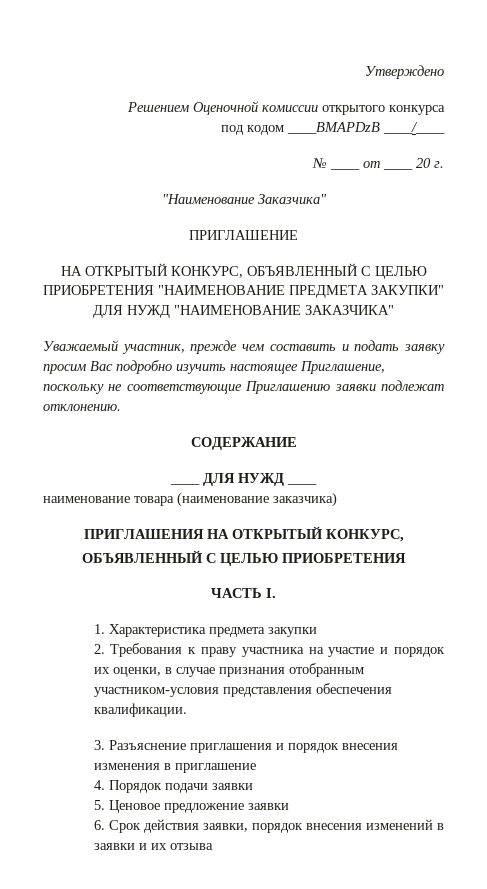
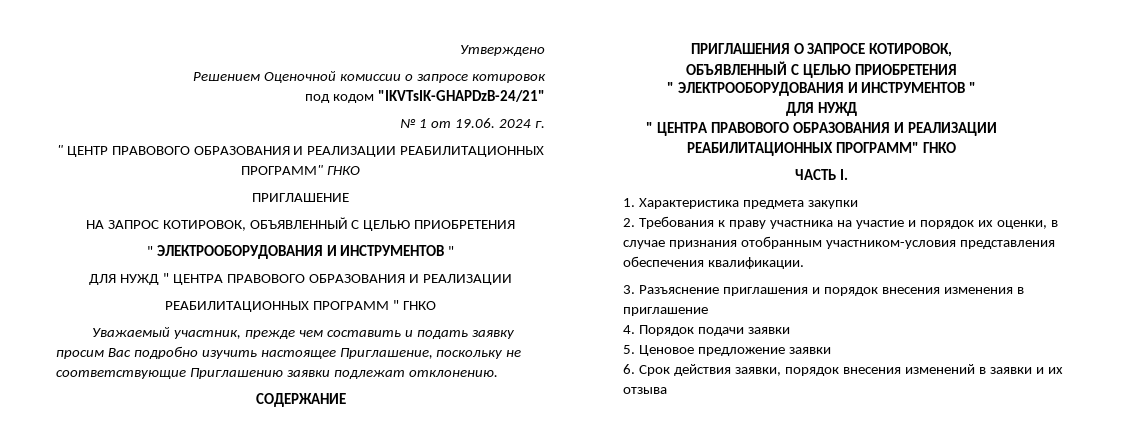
- Решением Оценочной комиссии открытого конкурса
+ Решением Оценочной комиссии о запросе котировок
- под кодом ____BMAPDzB ____/____
+ под кодом "IKVTsIK-GHAPDzB-24/21"
- № ____ от ____ 20 г.
- "Наименование Заказчика"
+ № 1 от 19.06. 2024 г.
+ " ЦЕНТР ПРАВОВОГО ОБРАЗОВАНИЯ И РЕАЛИЗАЦИИ РЕАБИЛИТАЦИОННЫХ ПРОГРАММ" ГНКО
- НА ОТКРЫТЫЙ КОНКУРС, ОБЪЯВЛЕННЫЙ С ЦЕЛЬЮ ПРИОБРЕТЕНИЯ "НАИМЕНОВАНИЕ ПРЕДМЕТА ЗАКУПКИ" ДЛЯ НУЖД "НАИМЕНОВАНИЕ ЗАКАЗЧИКА"
+ НА ЗАПРОС КОТИРОВОК, ОБЪЯВЛЕННЫЙ С ЦЕЛЬЮ ПРИОБРЕТЕНИЯ
+ " ЭЛЕКТРООБОРУДОВАНИЯ И ИНСТРУМЕНТОВ "
+ ДЛЯ НУЖД " ЦЕНТРА ПРАВОВОГО ОБРАЗОВАНИЯ И РЕАЛИЗАЦИИ
+ РЕАБИЛИТАЦИОННЫХ ПРОГРАММ " ГНКО
- ____ ДЛЯ НУЖД ____
- наименование товара (наименование заказчика)
- ПРИГЛАШЕНИЯ НА ОТКРЫТЫЙ КОНКУРС,
+ ПРИГЛАШЕНИЯ О ЗАПРОСЕ КОТИРОВОК,
  ОБЪЯВЛЕННЫЙ С ЦЕЛЬЮ ПРИОБРЕТЕНИЯ
+ " ЭЛЕКТРООБОРУДОВАНИЯ И ИНСТРУМЕНТОВ "
+ ДЛЯ НУЖД
+ " ЦЕНТРA ПРАВОВОГО ОБРАЗОВАНИЯ И РЕАЛИЗАЦИИ РЕАБИЛИТАЦИОННЫХ ПРОГРАММ" ГНКО

